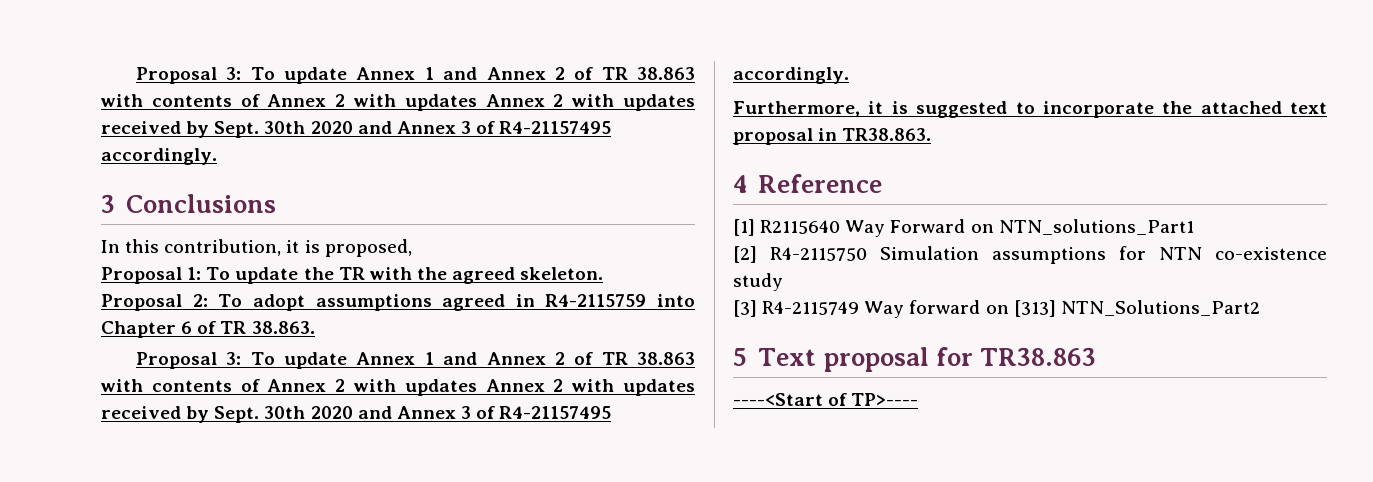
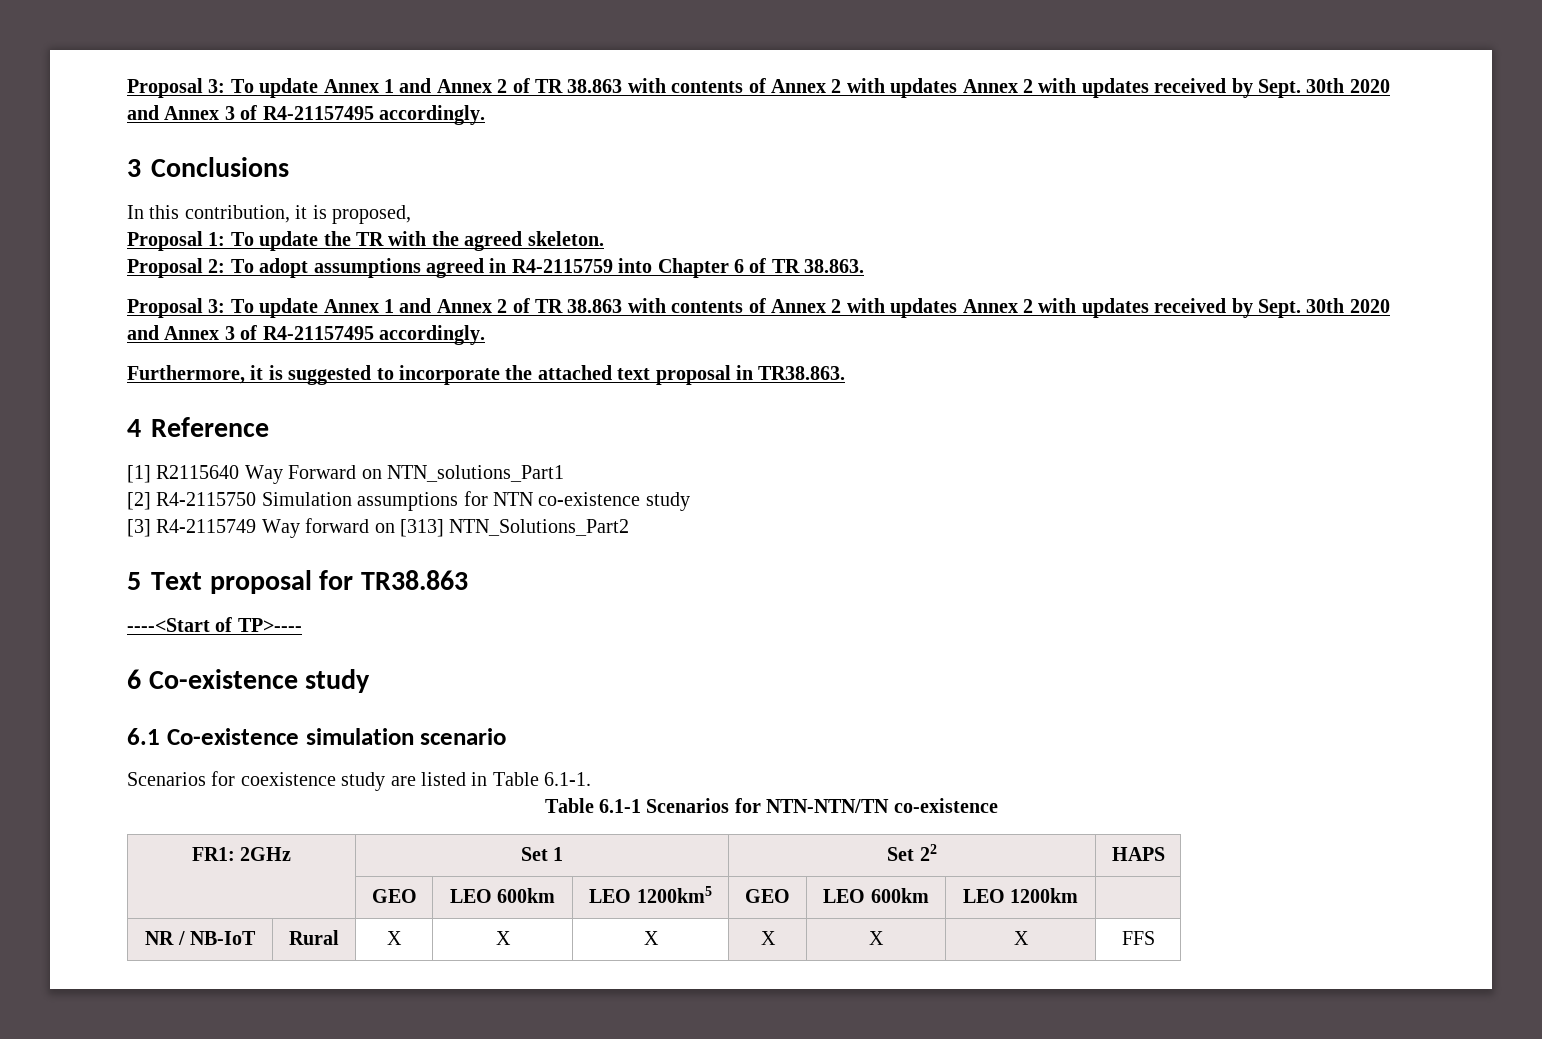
+ 6 Co-existence study
+ 6.1 Co-existence simulation scenario
+ Scenarios for coexistence study are listed in Table 6.1-1.
+ Table 6.1-1 Scenarios for NTN-NTN/TN co-existence
+ FR1: 2GHz | Set 1 | Set 22 | HAPS
+ | GEO | LEO 600km | LEO 1200km5 | GEO | LEO 600km | LEO 1200km |
+ NR / NB-IoT | Rural | X | X | X | X | X | X | FFS

